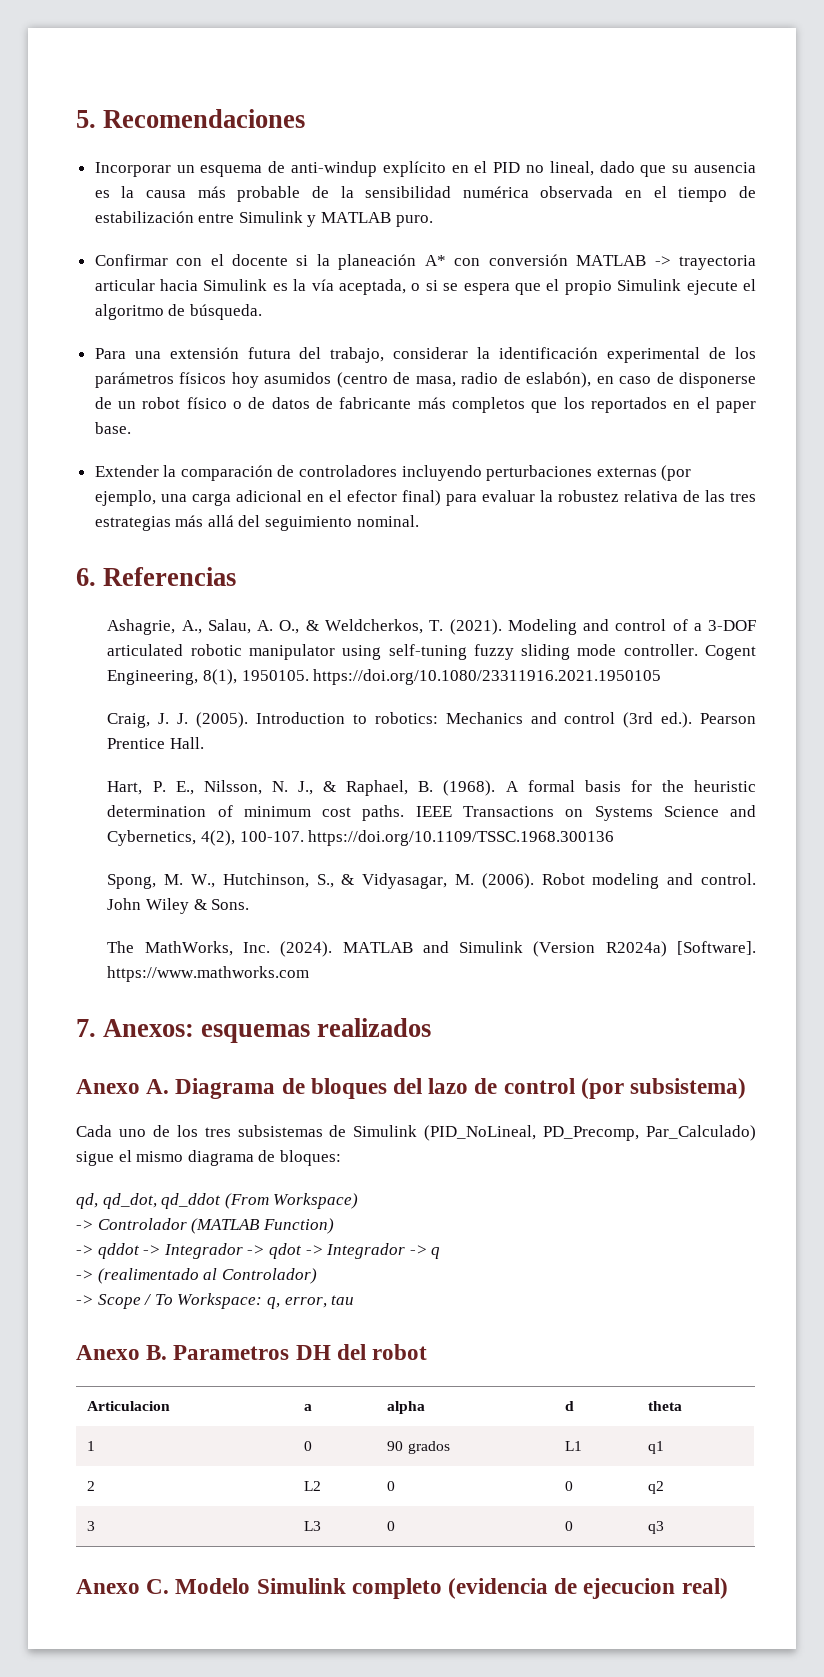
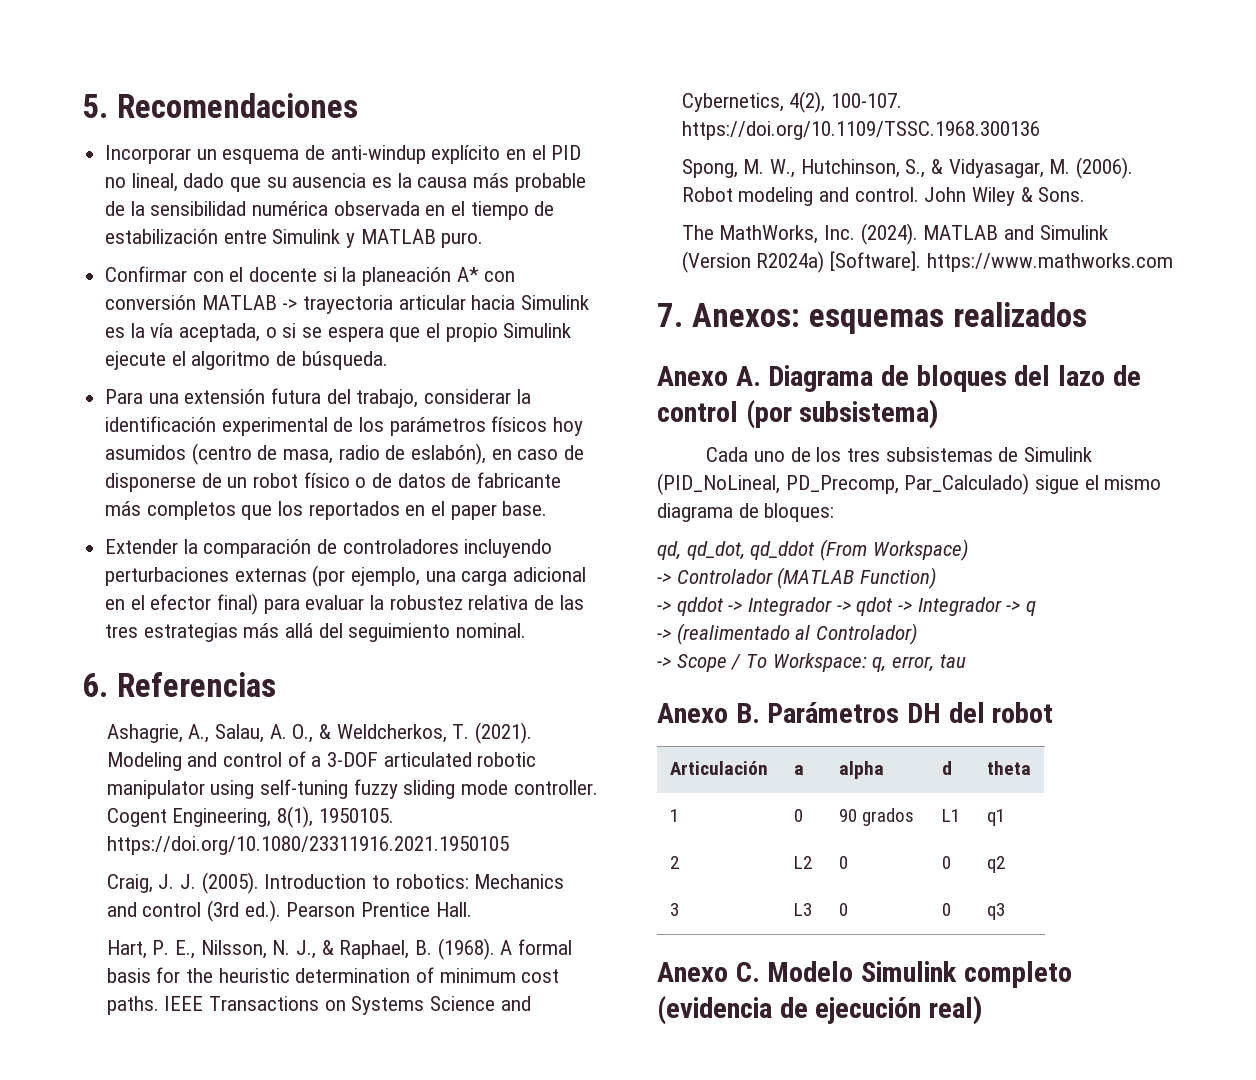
- Anexo B. Parametros DH del robot
+ Anexo B. Parámetros DH del robot
- Articulacion | a | alpha | d | theta
+ Articulación | a | alpha | d | theta
- Anexo C. Modelo Simulink completo (evidencia de ejecucion real)
+ Anexo C. Modelo Simulink completo (evidencia de ejecución real)

